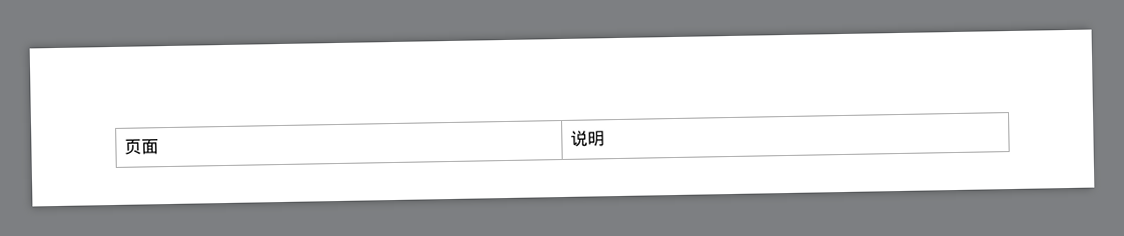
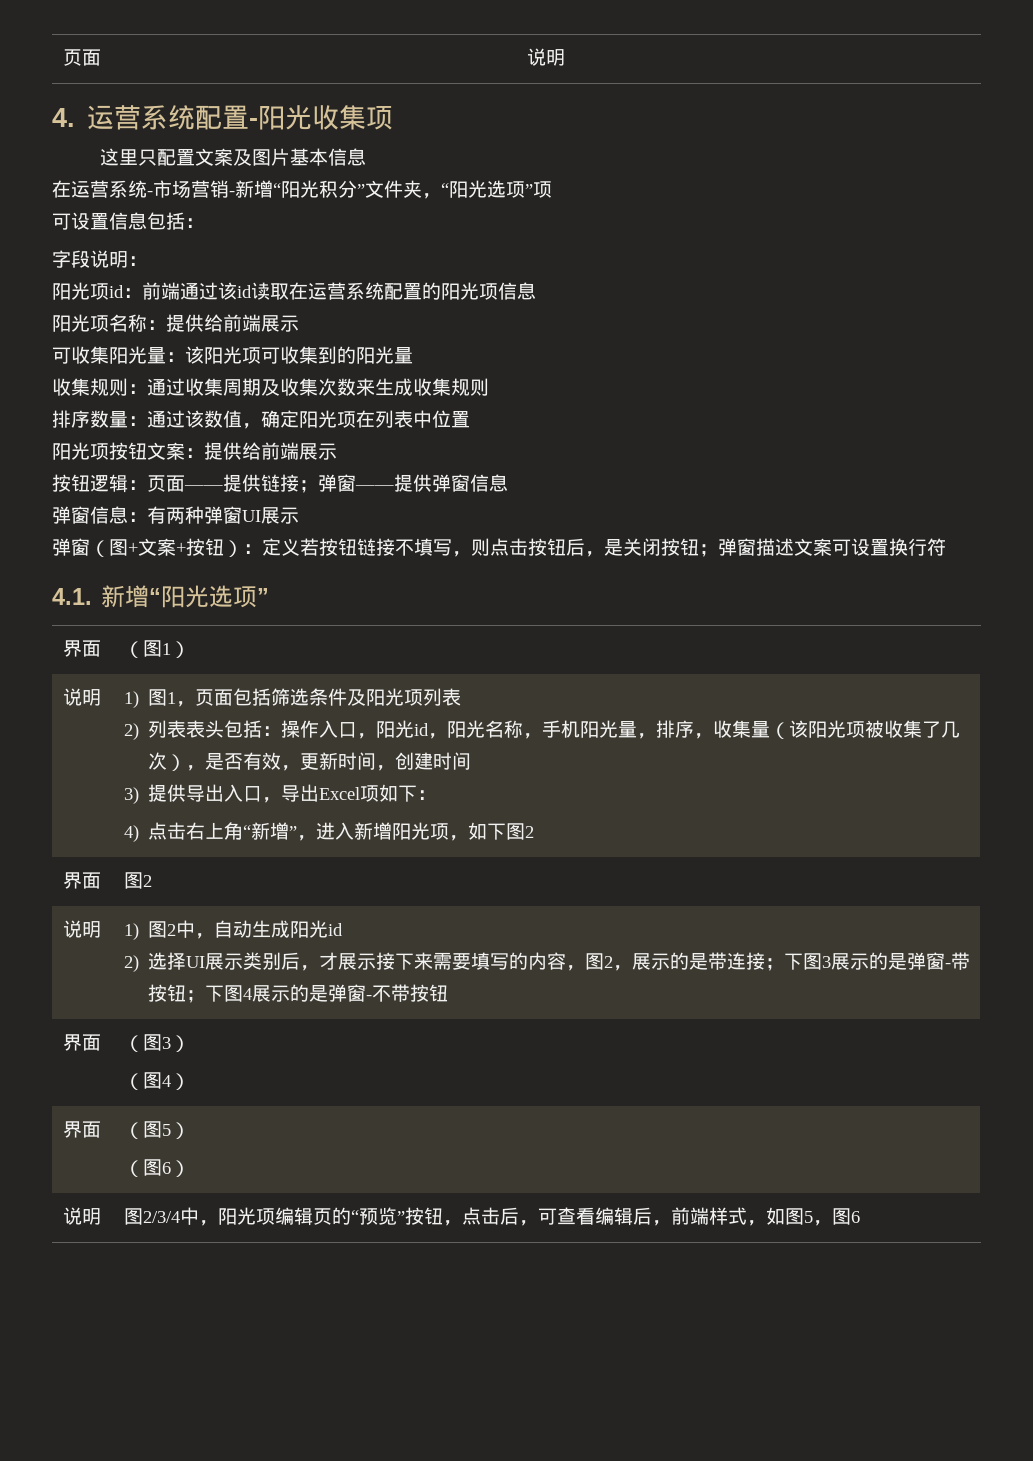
+ 4.运营系统配置-阳光收集项
+ 这里只配置文案及图片基本信息
+ 在运营系统-市场营销-新增“阳光积分”文件夹，“阳光选项”项
+ 可设置信息包括：
+ 字段说明：
+ 阳光项id：前端通过该id读取在运营系统配置的阳光项信息
+ 阳光项名称：提供给前端展示
+ 可收集阳光量：该阳光项可收集到的阳光量
+ 收集规则：通过收集周期及收集次数来生成收集规则
+ 排序数量：通过该数值，确定阳光项在列表中位置
+ 阳光项按钮文案：提供给前端展示
+ 按钮逻辑：页面——提供链接；弹窗——提供弹窗信息
+ 弹窗信息：有两种弹窗UI展示
+ 弹窗（图+文案+按钮）：定义若按钮链接不填写，则点击按钮后，是关闭按钮；弹窗描述文案可设置换行符
+ 4.1.新增“阳光选项”
+ 界面 | （图1）
+ 说明 | 1)图1，页面包括筛选条件及阳光项列表
+ 2)列表表头包括：操作入口，阳光id，阳光名称，手机阳光量，排序，收集量（该阳光项被收集了几次），是否有效，更新时间，创建时间
+ 3)提供导出入口，导出Excel项如下：
+ 4)点击右上角“新增”，进入新增阳光项，如下图2
+ 界面 | 图2
+ 说明 | 1)图2中，自动生成阳光id
+ 2)选择UI展示类别后，才展示接下来需要填写的内容，图2，展示的是带连接；下图3展示的是弹窗-带按钮；下图4展示的是弹窗-不带按钮
+ 界面 | （图3）
+ （图4）
+ 界面 | （图5）
+ （图6）
+ 说明 | 图2/3/4中，阳光项编辑页的“预览”按钮，点击后，可查看编辑后，前端样式，如图5，图6

